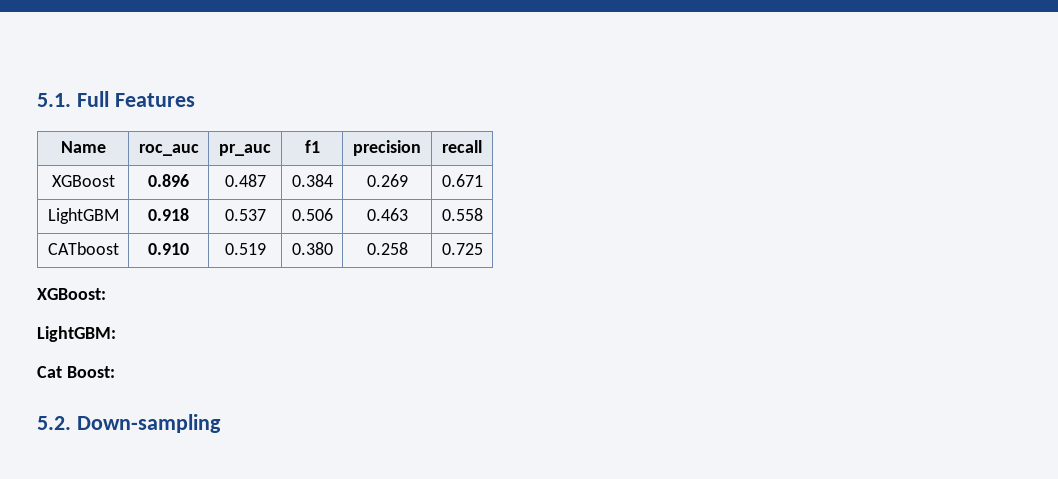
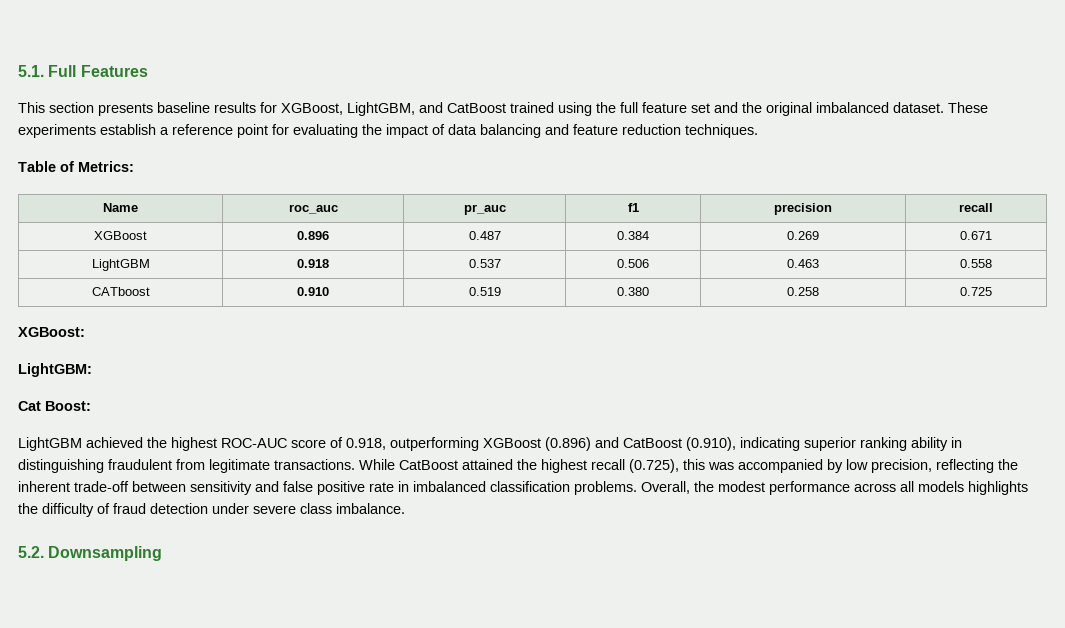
+ This section presents baseline results for XGBoost, LightGBM, and CatBoost trained using the full feature set and the original imbalanced dataset. These experiments establish a reference point for evaluating the impact of data balancing and feature reduction techniques.
+ Table of Metrics:
+ LightGBM achieved the highest ROC-AUC score of 0.918, outperforming XGBoost (0.896) and CatBoost (0.910), indicating superior ranking ability in distinguishing fraudulent from legitimate transactions. While CatBoost attained the highest recall (0.725), this was accompanied by low precision, reflecting the inherent trade-off between sensitivity and false positive rate in imbalanced classification problems. Overall, the modest performance across all models highlights the difficulty of fraud detection under severe class imbalance.
- 5.2. Down-sampling
+ 5.2. Downsampling

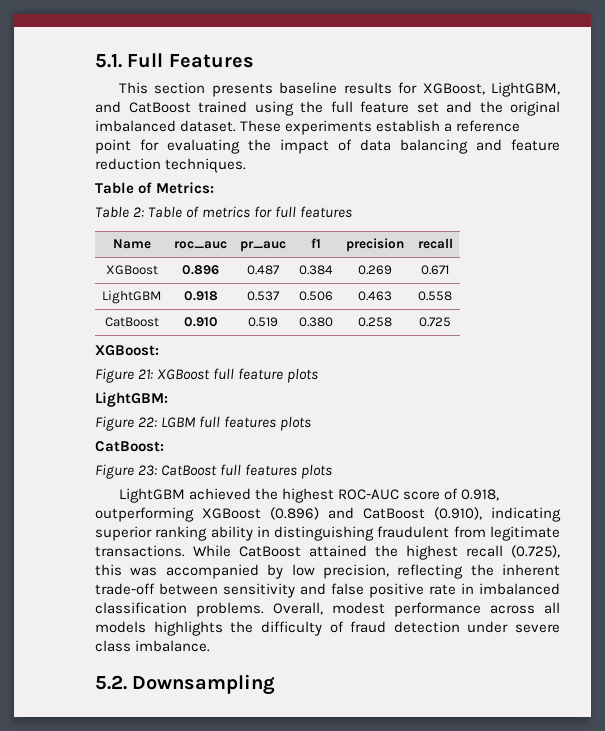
+ Table 2: Table of metrics for full features
- CATboost | 0.910 | 0.519 | 0.380 | 0.258 | 0.725
+ CatBoost | 0.910 | 0.519 | 0.380 | 0.258 | 0.725
+ Figure 21: XGBoost full feature plots
  LightGBM:
- Cat Boost:
+ Figure 22: LGBM full features plots
+ CatBoost:
+ Figure 23: CatBoost full features plots
- Overall, the modest performance across all models highlights the difficulty of fraud detection under severe class imbalance.
+ Overall, modest performance across all models highlights the difficulty of fraud detection under severe class imbalance.

